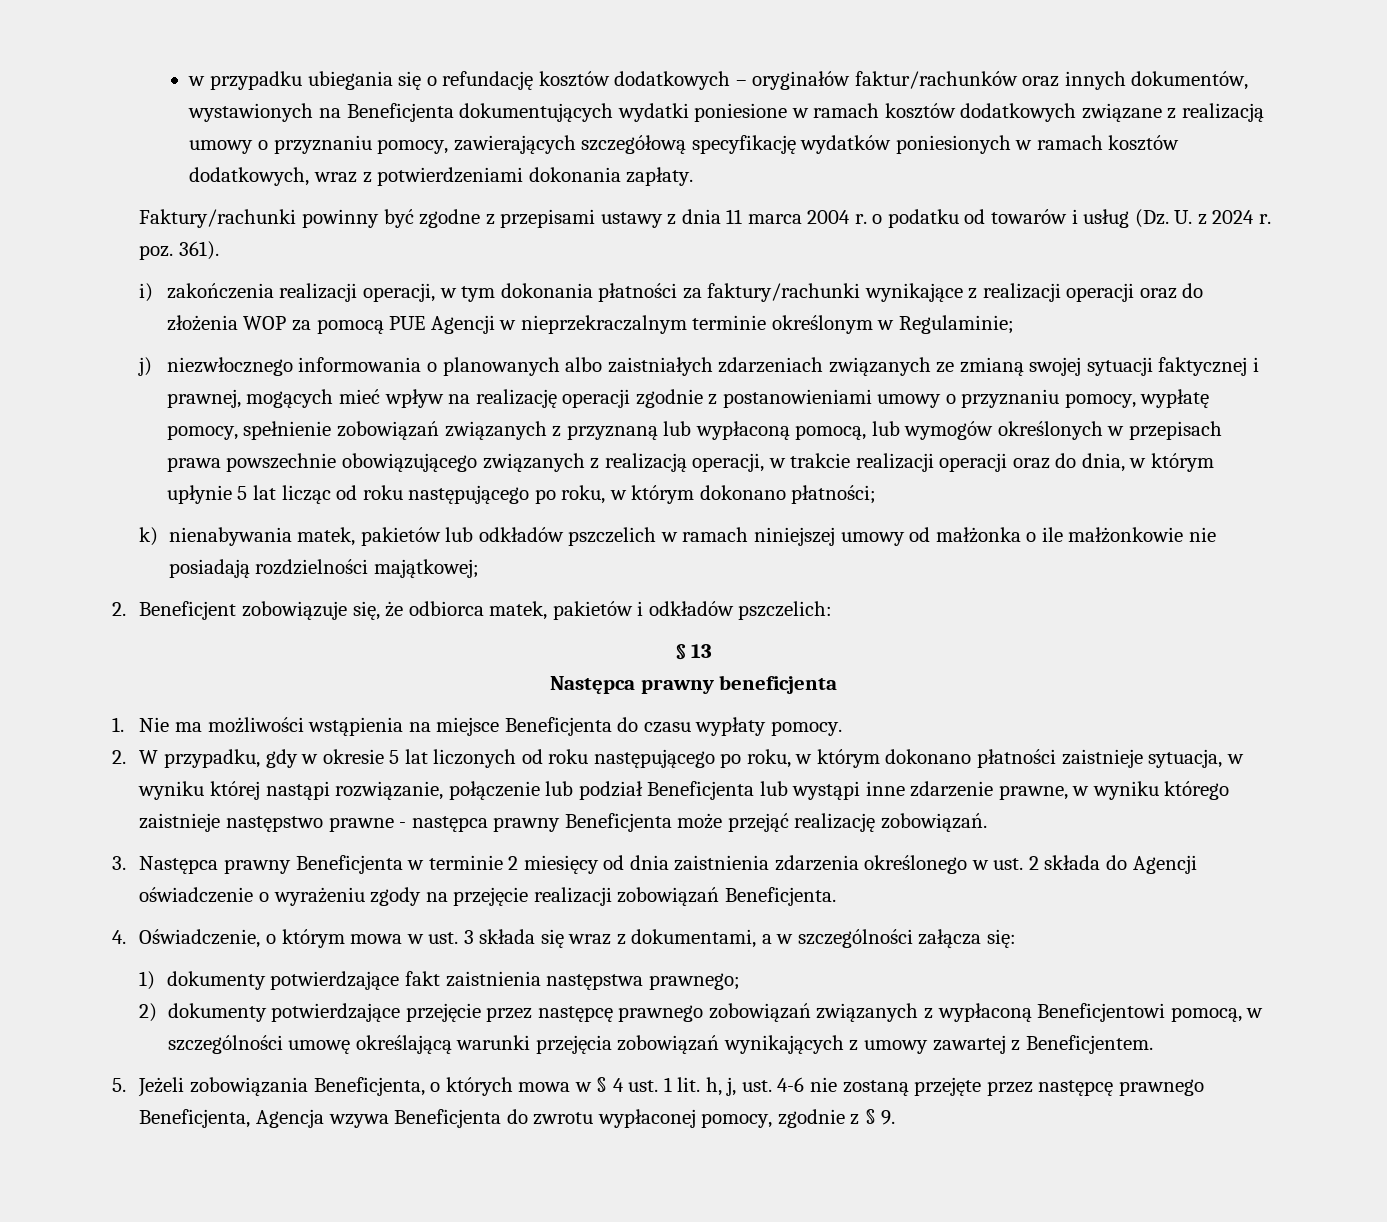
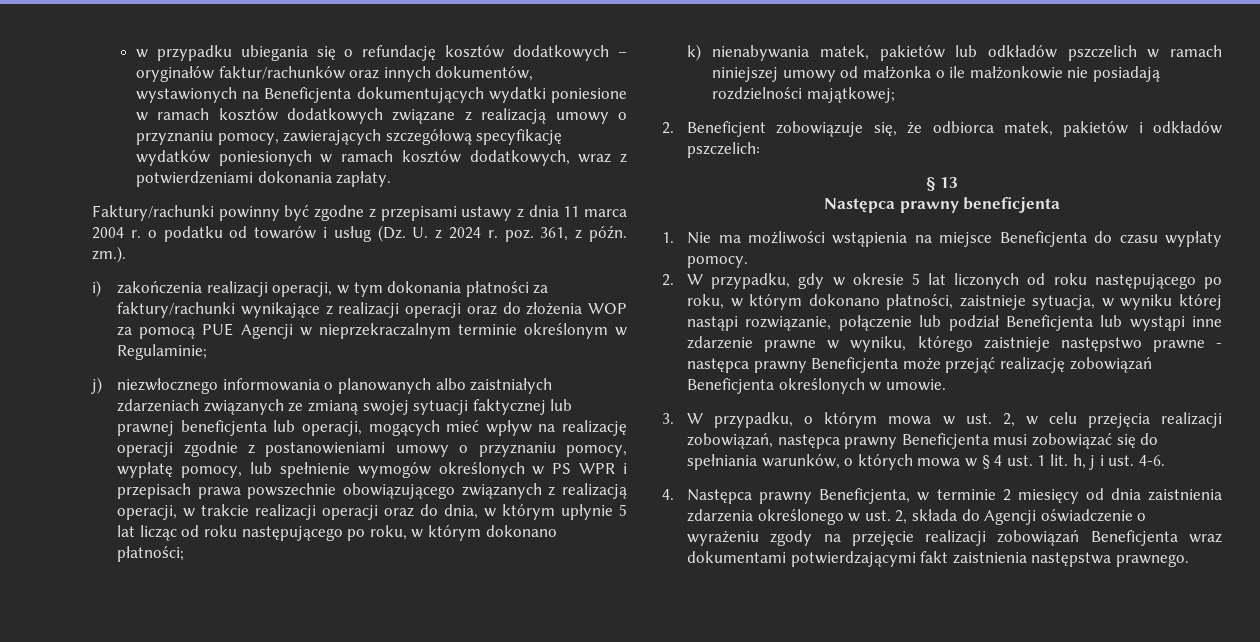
- Faktury/rachunki powinny być zgodne z przepisami ustawy z dnia 11 marca 2004 r. o podatku od towarów i usług (Dz. U. z 2024 r. poz. 361).
+ Faktury/rachunki powinny być zgodne z przepisami ustawy z dnia 11 marca 2004 r. o podatku od towarów i usług (Dz. U. z 2024 r. poz. 361, z późn. zm.).
- j) niezwłocznego informowania o planowanych albo zaistniałych zdarzeniach związanych ze zmianą swojej sytuacji faktycznej i prawnej, mogących mieć wpływ na realizację operacji zgodnie z postanowieniami umowy o przyznaniu pomocy, wypłatę pomocy, spełnienie zobowiązań związanych z przyznaną lub wypłaconą pomocą, lub wymogów określonych w przepisach prawa powszechnie obowiązującego związanych z realizacją operacji, w trakcie realizacji operacji oraz do dnia, w którym upłynie 5 lat licząc od roku następującego po roku, w którym dokonano płatności;
+ j) niezwłocznego informowania o planowanych albo zaistniałych zdarzeniach związanych ze zmianą swojej sytuacji faktycznej lub prawnej beneficjenta lub operacji, mogących mieć wpływ na realizację operacji zgodnie z postanowieniami umowy o przyznaniu pomocy, wypłatę pomocy, lub spełnienie wymogów określonych w PS WPR i przepisach prawa powszechnie obowiązującego związanych z realizacją operacji, w trakcie realizacji operacji oraz do dnia, w którym upłynie 5 lat licząc od roku następującego po roku, w którym dokonano płatności;
- 2. W przypadku, gdy w okresie 5 lat liczonych od roku następującego po roku, w którym dokonano płatności zaistnieje sytuacja, w wyniku której nastąpi rozwiązanie, połączenie lub podział Beneficjenta lub wystąpi inne zdarzenie prawne, w wyniku którego zaistnieje następstwo prawne - następca prawny Beneficjenta może przejąć realizację zobowiązań.
- 3. Następca prawny Beneficjenta w terminie 2 miesięcy od dnia zaistnienia zdarzenia określonego w ust. 2 składa do Agencji oświadczenie o wyrażeniu zgody na przejęcie realizacji zobowiązań Beneficjenta.
- 4. Oświadczenie, o którym mowa w ust. 3 składa się wraz z dokumentami, a w szczególności załącza się:
- 1) dokumenty potwierdzające fakt zaistnienia następstwa prawnego;
- 2) dokumenty potwierdzające przejęcie przez następcę prawnego zobowiązań związanych z wypłaconą Beneficjentowi pomocą, w szczególności umowę określającą warunki przejęcia zobowiązań wynikających z umowy zawartej z Beneficjentem.
- 5. Jeżeli zobowiązania Beneficjenta, o których mowa w § 4 ust. 1 lit. h, j, ust. 4-6 nie zostaną przejęte przez następcę prawnego Beneficjenta, Agencja wzywa Beneficjenta do zwrotu wypłaconej pomocy, zgodnie z § 9.
+ 2. W przypadku, gdy w okresie 5 lat liczonych od roku następującego po roku, w którym dokonano płatności, zaistnieje sytuacja, w wyniku której nastąpi rozwiązanie, połączenie lub podział Beneficjenta lub wystąpi inne zdarzenie prawne w wyniku, którego zaistnieje następstwo prawne - następca prawny Beneficjenta może przejąć realizację zobowiązań Beneficjenta określonych w umowie.
+ 3. W przypadku, o którym mowa w ust. 2, w celu przejęcia realizacji zobowiązań, następca prawny Beneficjenta musi zobowiązać się do spełniania warunków, o których mowa w § 4 ust. 1 lit. h, j i ust. 4-6.
+ 4. Następca prawny Beneficjenta, w terminie 2 miesięcy od dnia zaistnienia zdarzenia określonego w ust. 2, składa do Agencji oświadczenie o wyrażeniu zgody na przejęcie realizacji zobowiązań Beneficjenta wraz dokumentami potwierdzającymi fakt zaistnienia następstwa prawnego.

